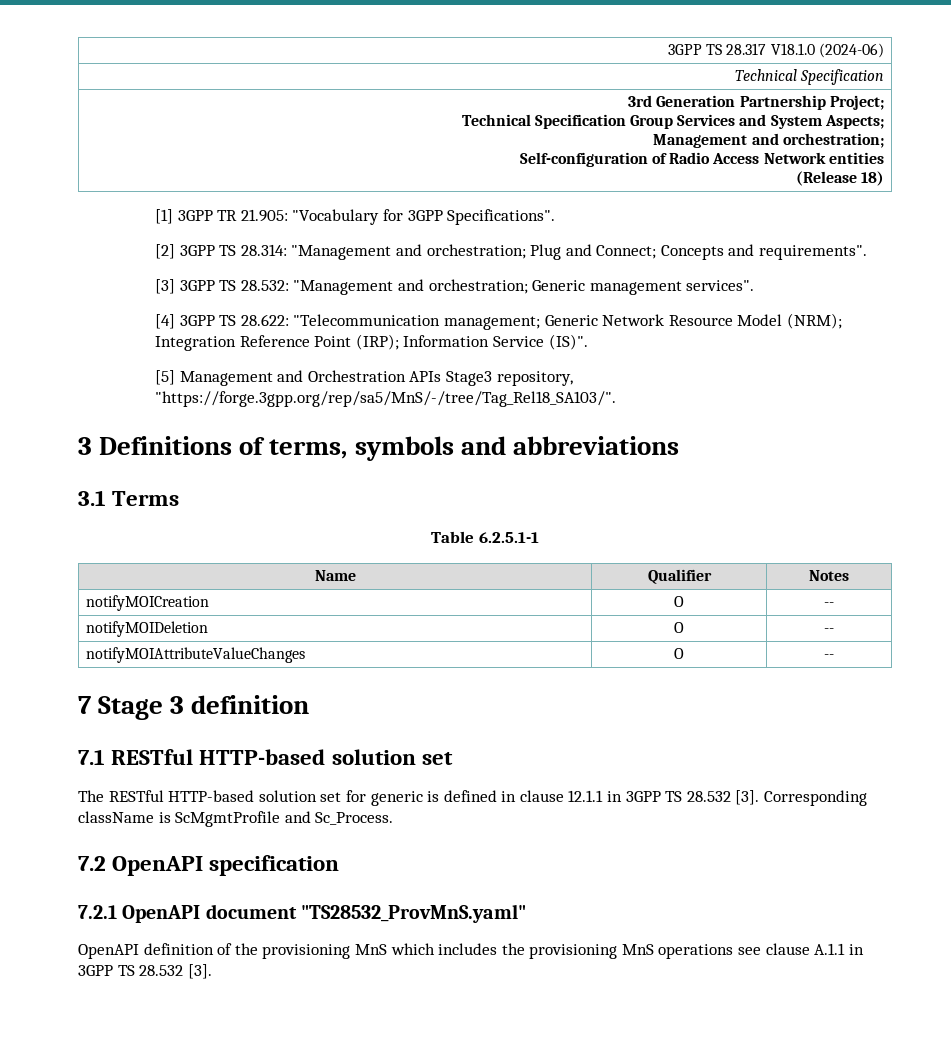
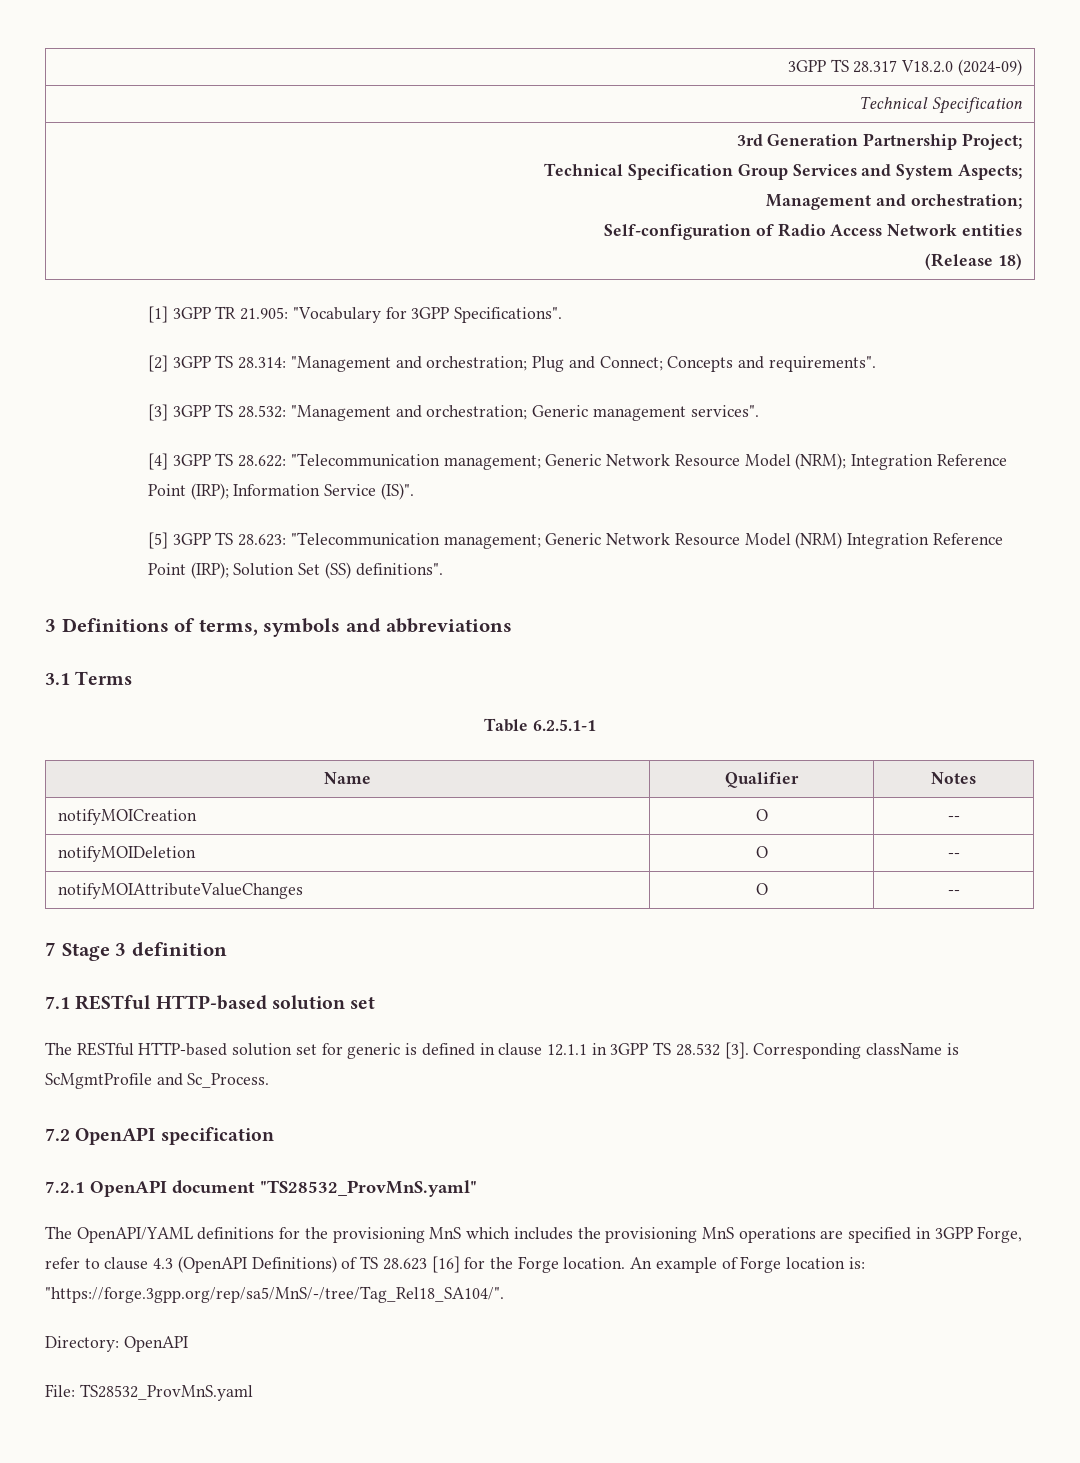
- 3GPP TS 28.317 V18.1.0 (2024-06)
+ 3GPP TS 28.317 V18.2.0 (2024-09)
- [5] Management and Orchestration APIs Stage3 repository, "https://forge.3gpp.org/rep/sa5/MnS/-/tree/Tag_Rel18_SA103/".
+ [5] 3GPP TS 28.623: "Telecommunication management; Generic Network Resource Model (NRM) Integration Reference Point (IRP); Solution Set (SS) definitions".
- OpenAPI definition of the provisioning MnS which includes the provisioning MnS operations see clause A.1.1 in 3GPP TS 28.532 [3].
+ The OpenAPI/YAML definitions for the provisioning MnS which includes the provisioning MnS operations are specified in 3GPP Forge, refer to clause 4.3 (OpenAPI Definitions) of TS 28.623 [16] for the Forge location. An example of Forge location is: "https://forge.3gpp.org/rep/sa5/MnS/-/tree/Tag_Rel18_SA104/".
+ Directory: OpenAPI
+ File: TS28532_ProvMnS.yaml

